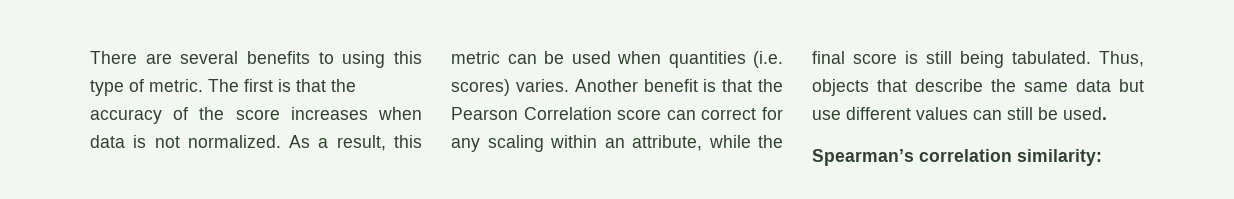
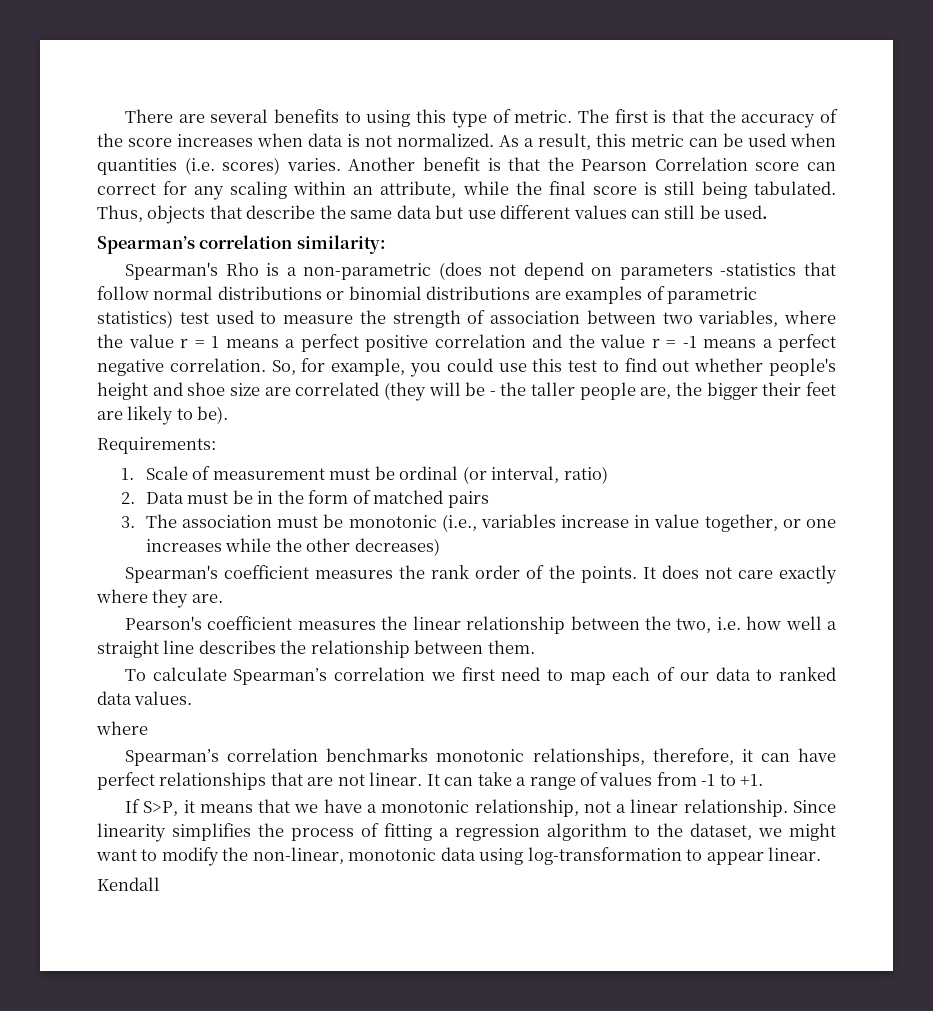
+ Spearman's Rho is a non-parametric (does not depend on parameters -statistics that follow normal distributions or binomial distributions are examples of parametric statistics) test used to measure the strength of association between two variables, where the value r = 1 means a perfect positive correlation and the value r = -1 means a perfect negative correlation. So, for example, you could use this test to find out whether people's height and shoe size are correlated (they will be - the taller people are, the bigger their feet are likely to be).
+ Requirements:
+ 1. Scale of measurement must be ordinal (or interval, ratio)
+ 2. Data must be in the form of matched pairs
+ 3. The association must be monotonic (i.e., variables increase in value together, or one increases while the other decreases)
+ Spearman's coefficient measures the rank order of the points. It does not care exactly where they are.
+ Pearson's coefficient measures the linear relationship between the two, i.e. how well a straight line describes the relationship between them.
+ To calculate Spearman’s correlation we first need to map each of our data to ranked data values.
+ where
+ Spearman’s correlation benchmarks monotonic relationships, therefore, it can have perfect relationships that are not linear. It can take a range of values from -1 to +1.
+ If S>P, it means that we have a monotonic relationship, not a linear relationship. Since linearity simplifies the process of fitting a regression algorithm to the dataset, we might want to modify the non-linear, monotonic data using log-transformation to appear linear.
+ Kendall

